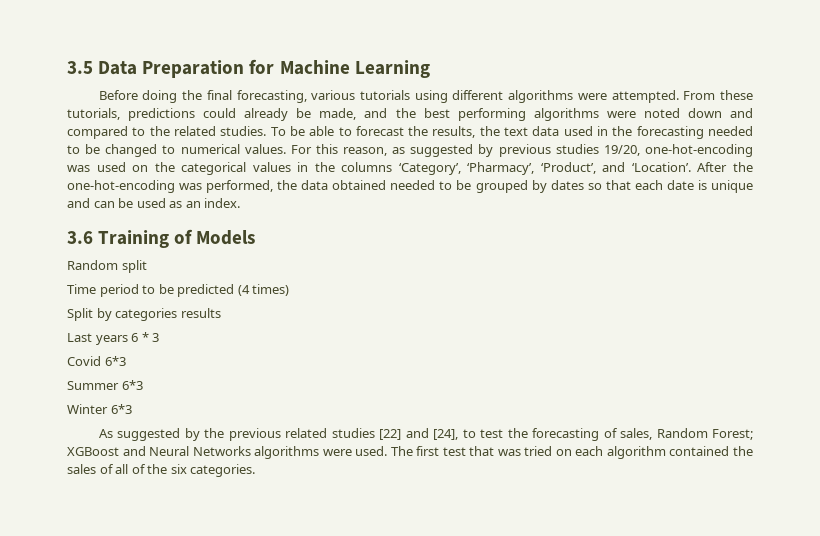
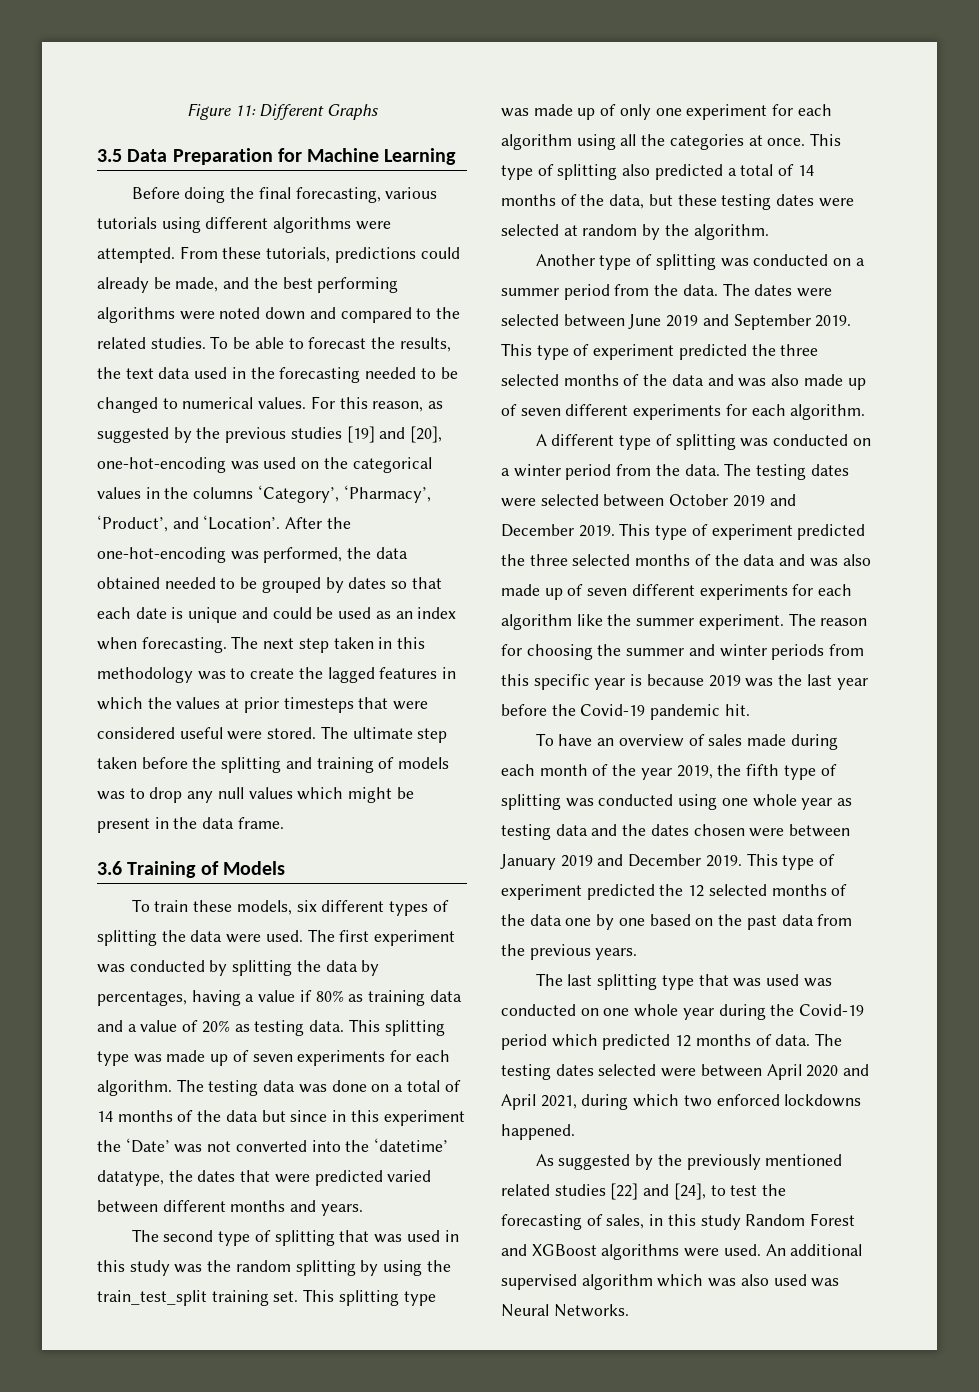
+ Figure 11: Different Graphs
- For this reason, as suggested by previous studies 19/20, one-hot-encoding was used on the categorical values in the columns ‘Category’, ‘Pharmacy’, ‘Product’, and ‘Location’.
+ For this reason, as suggested by the previous studies [19] and [20], one-hot-encoding was used on the categorical values in the columns ‘Category’, ‘Pharmacy’, ‘Product’, and ‘Location’.
- After the one-hot-encoding was performed, the data obtained needed to be grouped by dates so that each date is unique and can be used as an index.
+ After the one-hot-encoding was performed, the data obtained needed to be grouped by dates so that each date is unique and could be used as an index when forecasting. The next step taken in this methodology was to create the lagged features in which the values at prior timesteps that were considered useful were stored. The ultimate step taken before the splitting and training of models was to drop any null values which might be present in the data frame.
  3.6 Training of Models
- Random split
- Time period to be predicted (4 times)
- Split by categories results
- Last years 6 * 3
- Covid 6*3
- Summer 6*3
- Winter 6*3
+ To train these models, six different types of splitting the data were used. The first experiment was conducted by splitting the data by percentages, having a value if 80% as training data and a value of 20% as testing data. This splitting type was made up of seven experiments for each algorithm. The testing data was done on a total of 14 months of the data but since in this experiment the ‘Date’ was not converted into the ‘datetime’ datatype, the dates that were predicted varied between different months and years.
+ The second type of splitting that was used in this study was the random splitting by using the train_test_split training set. This splitting type was made up of only one experiment for each algorithm using all the categories at once. This type of splitting also predicted a total of 14 months of the data, but these testing dates were selected at random by the algorithm.
+ Another type of splitting was conducted on a summer period from the data. The dates were selected between June 2019 and September 2019. This type of experiment predicted the three selected months of the data and was also made up of seven different experiments for each algorithm.
+ A different type of splitting was conducted on a winter period from the data. The testing dates were selected between October 2019 and December 2019. This type of experiment predicted the three selected months of the data and was also made up of seven different experiments for each algorithm like the summer experiment. The reason for choosing the summer and winter periods from this specific year is because 2019 was the last year before the Covid-19 pandemic hit.
+ To have an overview of sales made during each month of the year 2019, the fifth type of splitting was conducted using one whole year as testing data and the dates chosen were between January 2019 and December 2019. This type of experiment predicted the 12 selected months of the data one by one based on the past data from the previous years.
+ The last splitting type that was used was conducted on one whole year during the Covid-19 period which predicted 12 months of data. The testing dates selected were between April 2020 and April 2021, during which two enforced lockdowns happened.
- As suggested by the previous related studies [22] and [24], to test the forecasting of sales, Random Forest; XGBoost and Neural Networks algorithms were used. The first test that was tried on each algorithm contained the sales of all of the six categories.
+ As suggested by the previously mentioned related studies [22] and [24], to test the forecasting of sales, in this study Random Forest and XGBoost algorithms were used. An additional supervised algorithm which was also used was Neural Networks.

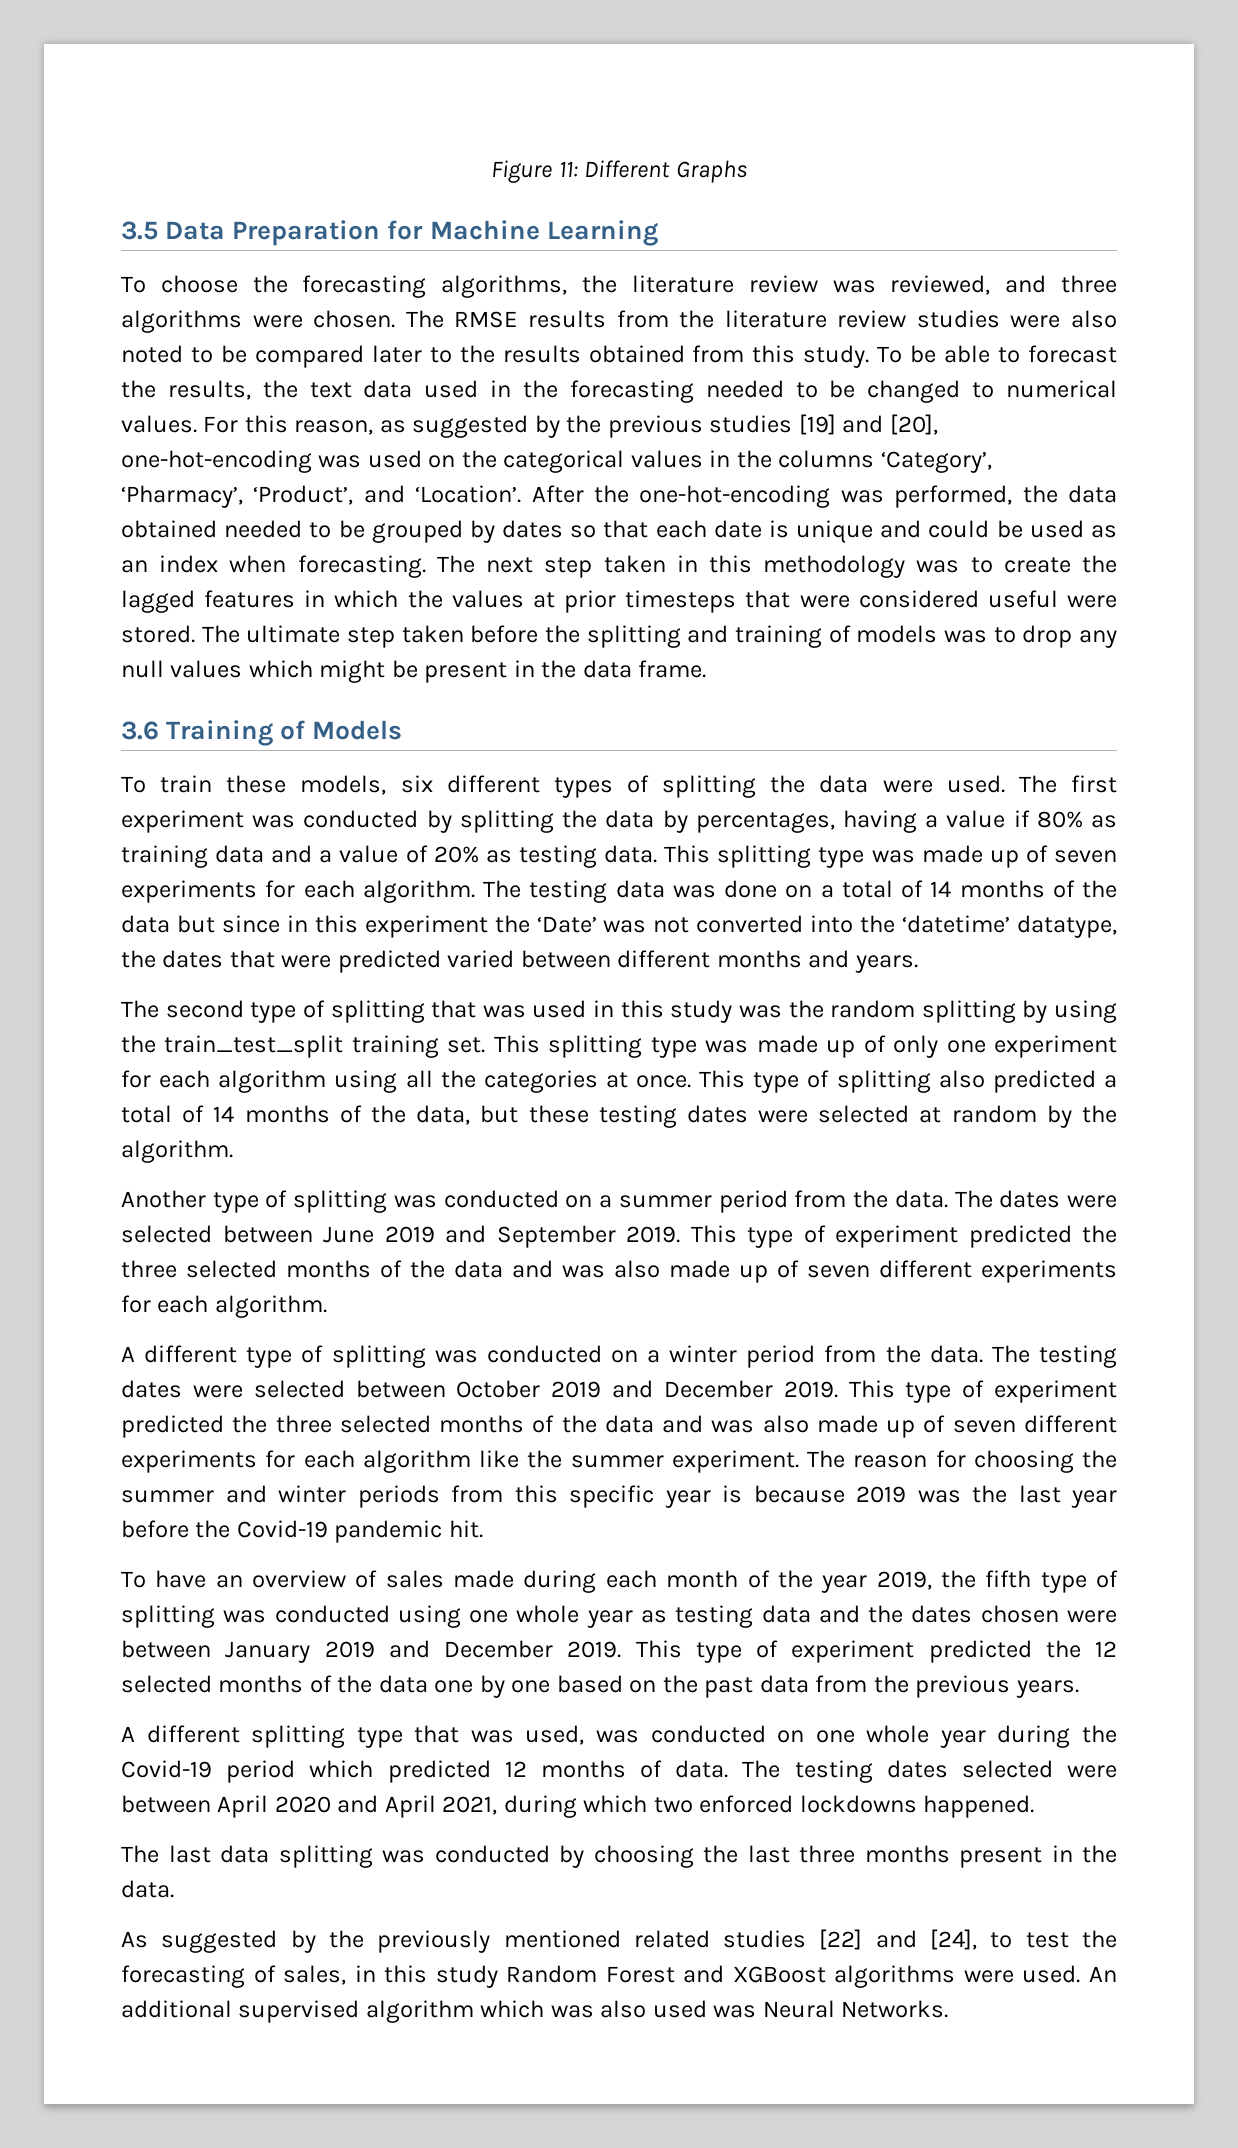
- Before doing the final forecasting, various tutorials using different algorithms were attempted. From these tutorials, predictions could already be made, and the best performing algorithms were noted down and compared to the related studies.
+ To choose the forecasting algorithms, the literature review was reviewed, and three algorithms were chosen. The RMSE results from the literature review studies were also noted to be compared later to the results obtained from this study.
- The last splitting type that was used was conducted on one whole year during the Covid-19 period which predicted 12 months of data.
+ A different splitting type that was used, was conducted on one whole year during the Covid-19 period which predicted 12 months of data.
+ The last data splitting was conducted by choosing the last three months present in the data.

